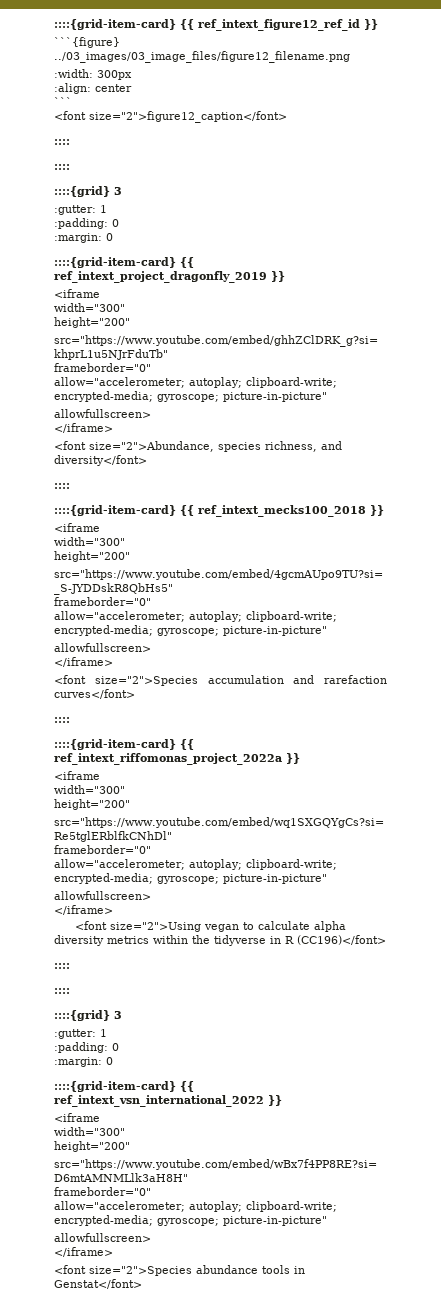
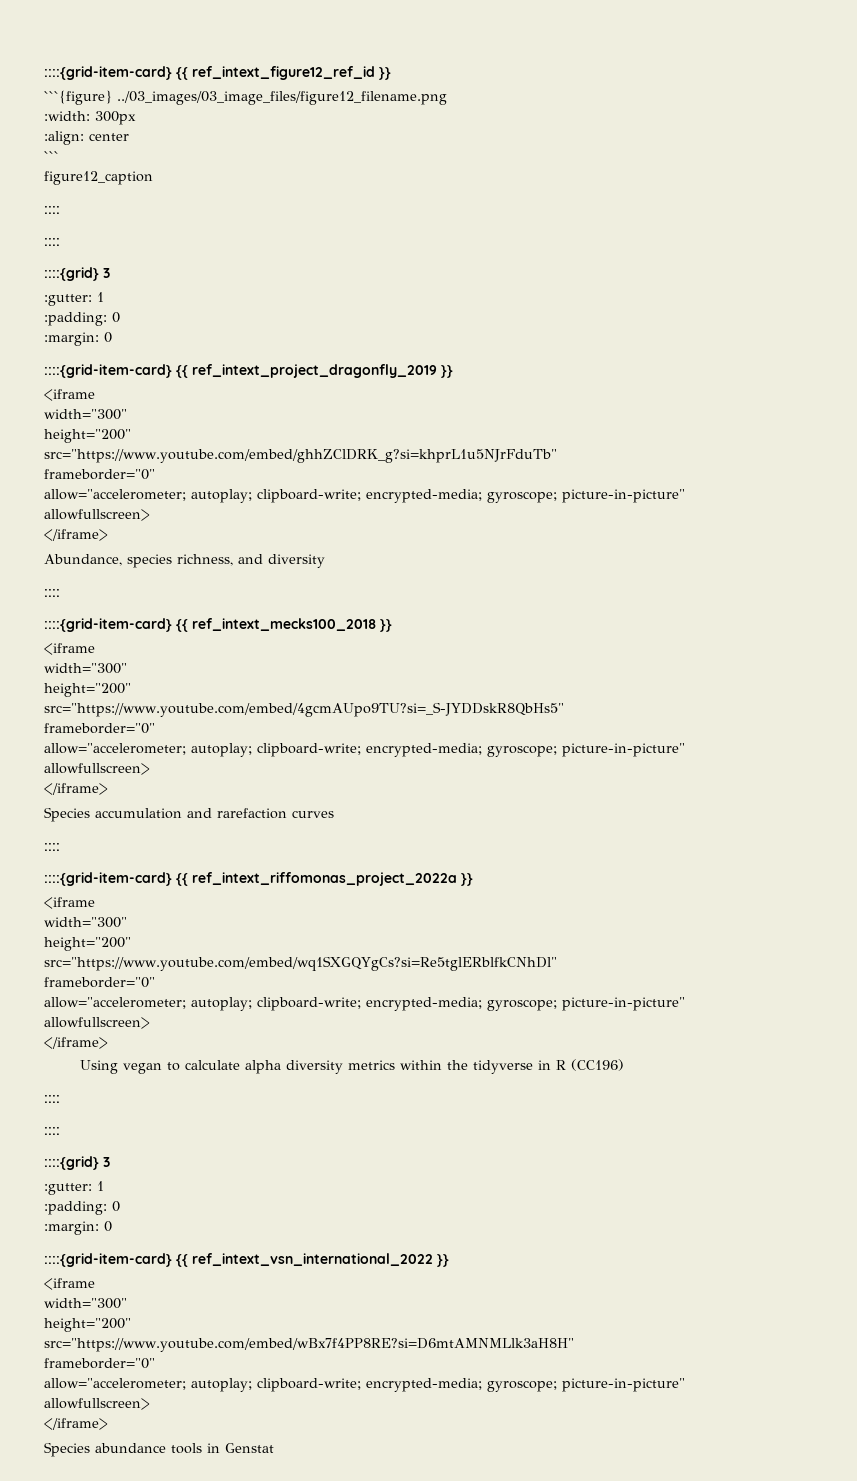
- <font size="2">figure12_caption</font>
+ figure12_caption
- <font size="2">Abundance, species richness, and diversity</font>
+ Abundance, species richness, and diversity
- <font size="2">Species accumulation and rarefaction curves</font>
+ Species accumulation and rarefaction curves
- <font size="2">Using vegan to calculate alpha diversity metrics within the tidyverse in R (CC196)</font>
+ Using vegan to calculate alpha diversity metrics within the tidyverse in R (CC196)
- <font size="2">Species abundance tools in Genstat</font>
+ Species abundance tools in Genstat

